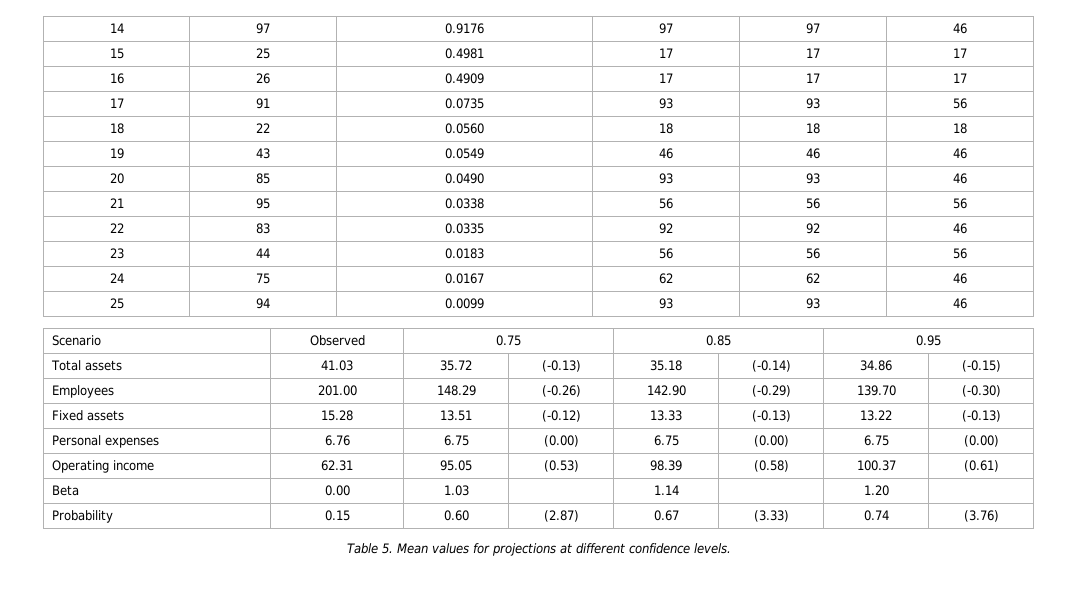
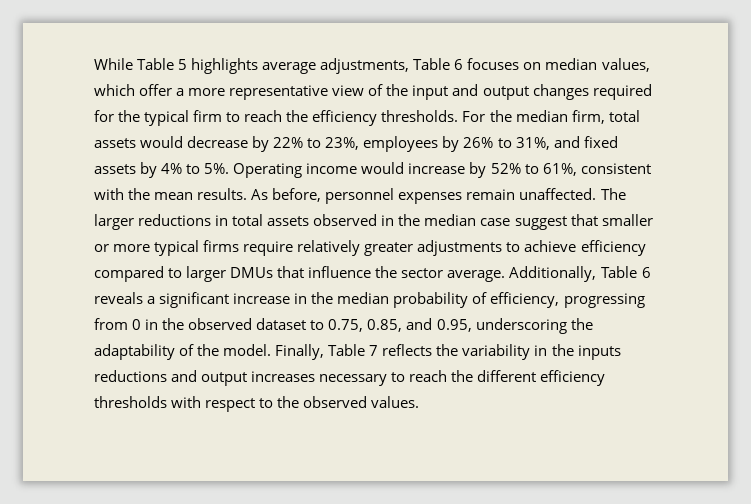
- 14 | 97 | 0.9176 | 97 | 97 | 46
- 15 | 25 | 0.4981 | 17 | 17 | 17
- 16 | 26 | 0.4909 | 17 | 17 | 17
- 17 | 91 | 0.0735 | 93 | 93 | 56
- 18 | 22 | 0.0560 | 18 | 18 | 18
- 19 | 43 | 0.0549 | 46 | 46 | 46
- 20 | 85 | 0.0490 | 93 | 93 | 46
- 21 | 95 | 0.0338 | 56 | 56 | 56
- 22 | 83 | 0.0335 | 92 | 92 | 46
- 23 | 44 | 0.0183 | 56 | 56 | 56
- 24 | 75 | 0.0167 | 62 | 62 | 46
- 25 | 94 | 0.0099 | 93 | 93 | 46
- Scenario | Observed | 0.75 | 0.85 | 0.95
- Total assets | 41.03 | 35.72 | (-0.13) | 35.18 | (-0.14) | 34.86 | (-0.15)
- Employees | 201.00 | 148.29 | (-0.26) | 142.90 | (-0.29) | 139.70 | (-0.30)
- Fixed assets | 15.28 | 13.51 | (-0.12) | 13.33 | (-0.13) | 13.22 | (-0.13)
- Personal expenses | 6.76 | 6.75 | (0.00) | 6.75 | (0.00) | 6.75 | (0.00)
- Operating income | 62.31 | 95.05 | (0.53) | 98.39 | (0.58) | 100.37 | (0.61)
- Beta | 0.00 | 1.03 | | 1.14 | | 1.20 |
- Probability | 0.15 | 0.60 | (2.87) | 0.67 | (3.33) | 0.74 | (3.76)
- Table 5. Mean values for projections at different confidence levels.
+ While Table 5 highlights average adjustments, Table 6 focuses on median values, which offer a more representative view of the input and output changes required for the typical firm to reach the efficiency thresholds. For the median firm, total assets would decrease by 22% to 23%, employees by 26% to 31%, and fixed assets by 4% to 5%. Operating income would increase by 52% to 61%, consistent with the mean results. As before, personnel expenses remain unaffected. The larger reductions in total assets observed in the median case suggest that smaller or more typical firms require relatively greater adjustments to achieve efficiency compared to larger DMUs that influence the sector average. Additionally, Table 6 reveals a significant increase in the median probability of efficiency, progressing from 0 in the observed dataset to 0.75, 0.85, and 0.95, underscoring the adaptability of the model. Finally, Table 7 reflects the variability in the inputs reductions and output increases necessary to reach the different efficiency thresholds with respect to the observed values.

